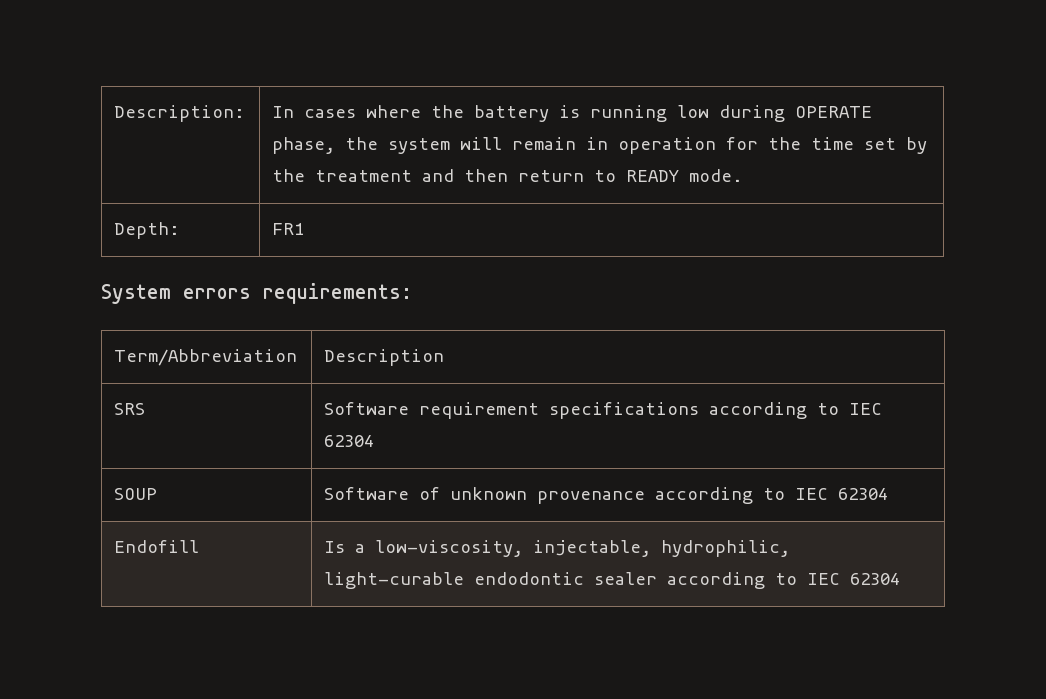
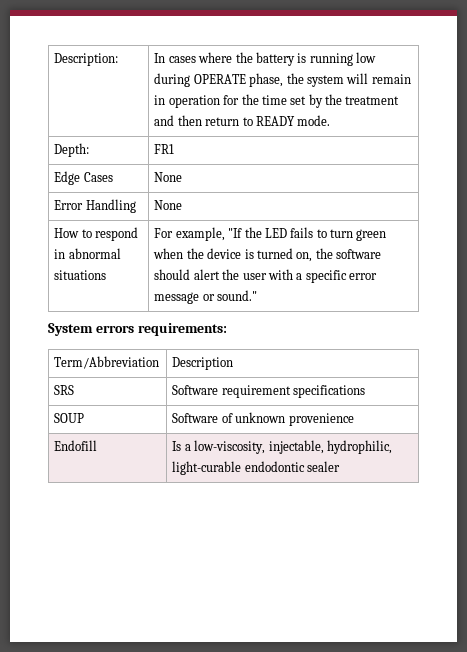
+ Edge Cases | None
+ Error Handling | None
+ How to respond in abnormal situations | For example, "If the LED fails to turn green when the device is turned on, the software should alert the user with a specific error message or sound."
- SRS | Software requirement specifications according to IEC 62304
+ SRS | Software requirement specifications
- SOUP | Software of unknown provenance according to IEC 62304
+ SOUP | Software of unknown provenience
- Endofill | Is a low-viscosity, injectable, hydrophilic, light-curable endodontic sealer according to IEC 62304
+ Endofill | Is a low-viscosity, injectable, hydrophilic, light-curable endodontic sealer

